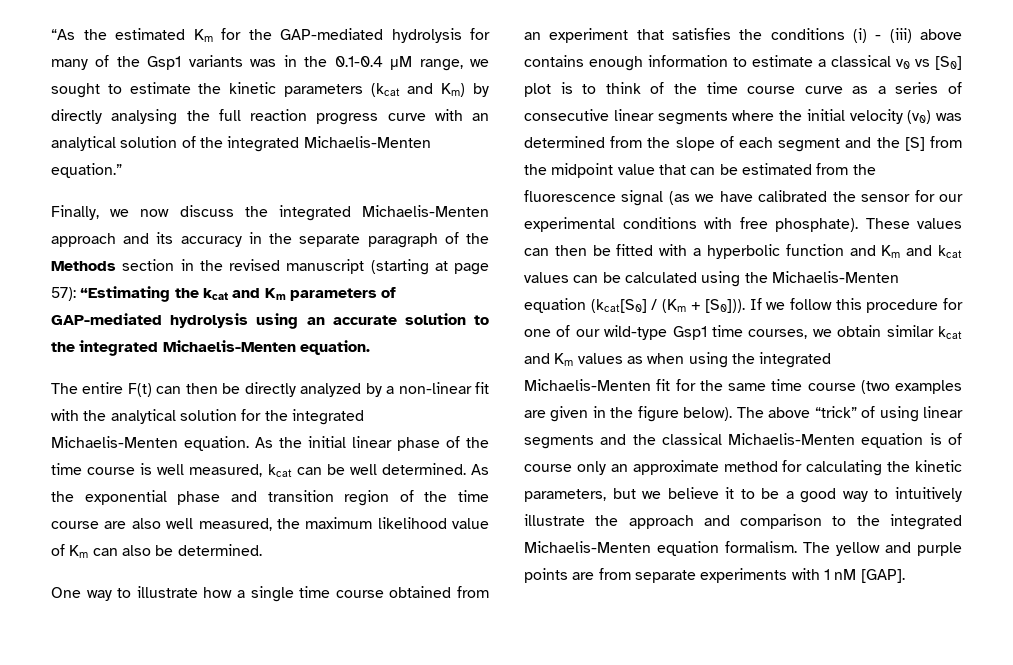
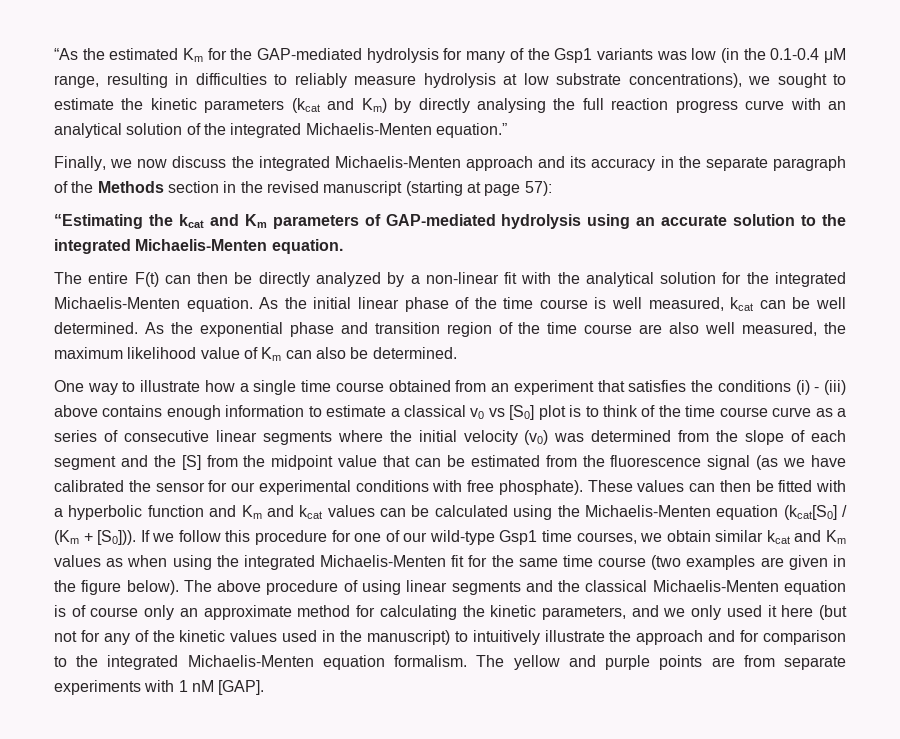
- “As the estimated Km for the GAP-mediated hydrolysis for many of the Gsp1 variants was in the 0.1-0.4 μM range, we sought to estimate the kinetic parameters (kcat and Km) by directly analysing the full reaction progress curve with an analytical solution of the integrated Michaelis-Menten equation.”
+ “As the estimated Km for the GAP-mediated hydrolysis for many of the Gsp1 variants was low (in the 0.1-0.4 μM range, resulting in difficulties to reliably measure hydrolysis at low substrate concentrations), we sought to estimate the kinetic parameters (kcat and Km) by directly analysing the full reaction progress curve with an analytical solution of the integrated Michaelis-Menten equation.”
- Finally, we now discuss the integrated Michaelis-Menten approach and its accuracy in the separate paragraph of the Methods section in the revised manuscript (starting at page 57): “Estimating the kcat and Km parameters of GAP-mediated hydrolysis using an accurate solution to the integrated Michaelis-Menten equation.
+ Finally, we now discuss the integrated Michaelis-Menten approach and its accuracy in the separate paragraph of the Methods section in the revised manuscript (starting at page 57):
+ “Estimating the kcat and Km parameters of GAP-mediated hydrolysis using an accurate solution to the integrated Michaelis-Menten equation.
- The above “trick” of using linear segments and the classical Michaelis-Menten equation is of course only an approximate method for calculating the kinetic parameters, but we believe it to be a good way to intuitively illustrate the approach and comparison to the integrated Michaelis-Menten equation formalism.
+ The above procedure of using linear segments and the classical Michaelis-Menten equation is of course only an approximate method for calculating the kinetic parameters, and we only used it here (but not for any of the kinetic values used in the manuscript) to intuitively illustrate the approach and for comparison to the integrated Michaelis-Menten equation formalism.

